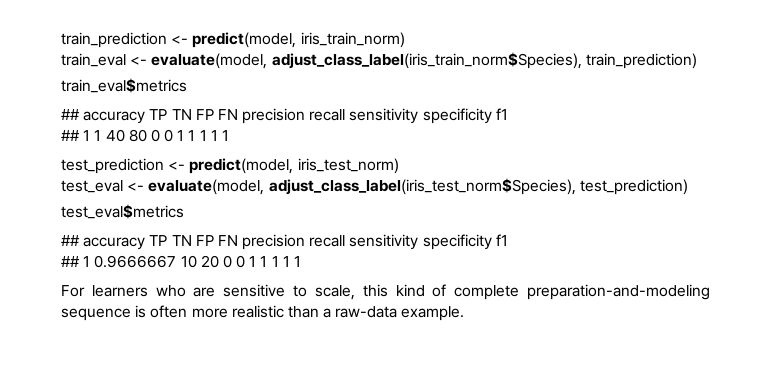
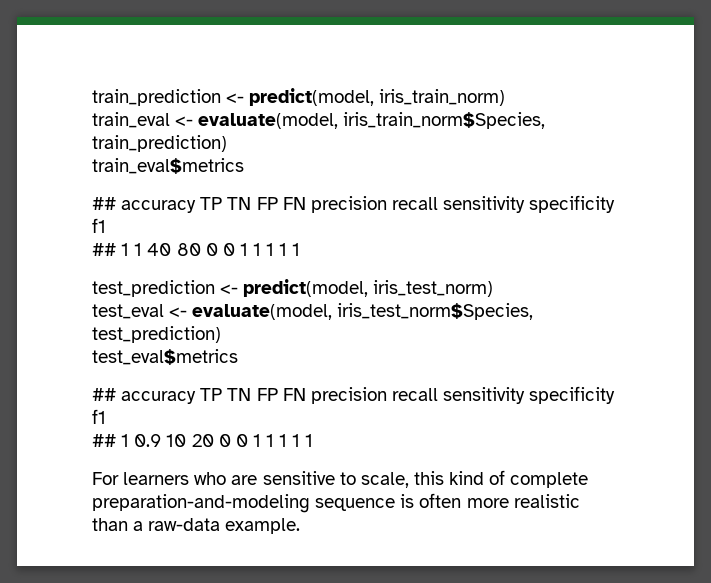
- train_eval <- evaluate(model, adjust_class_label(iris_train_norm$Species), train_prediction)
+ train_eval <- evaluate(model, iris_train_norm$Species, train_prediction)
- test_eval <- evaluate(model, adjust_class_label(iris_test_norm$Species), test_prediction)
+ test_eval <- evaluate(model, iris_test_norm$Species, test_prediction)
- ## 1 0.9666667 10 20 0 0 1 1 1 1 1
+ ## 1 0.9 10 20 0 0 1 1 1 1 1

